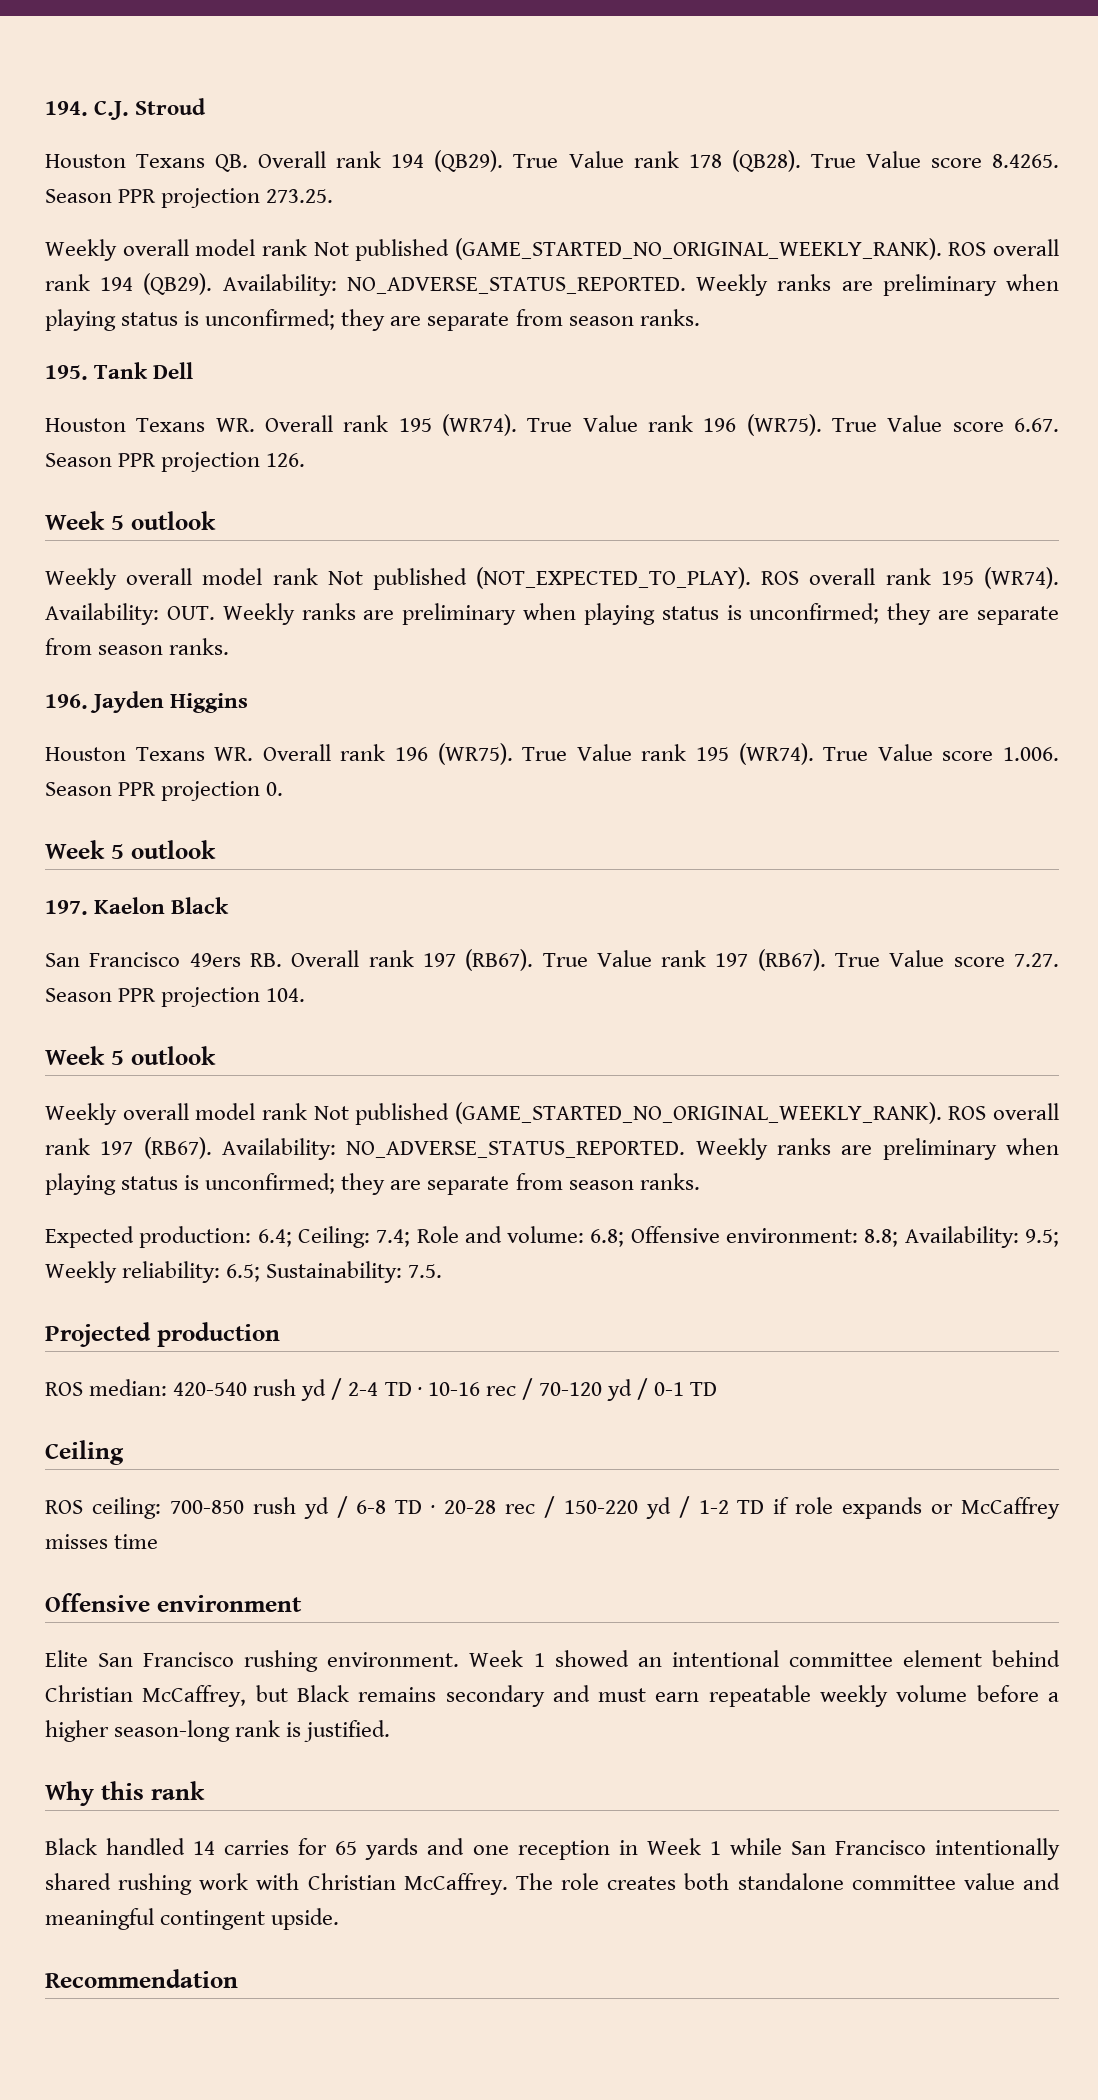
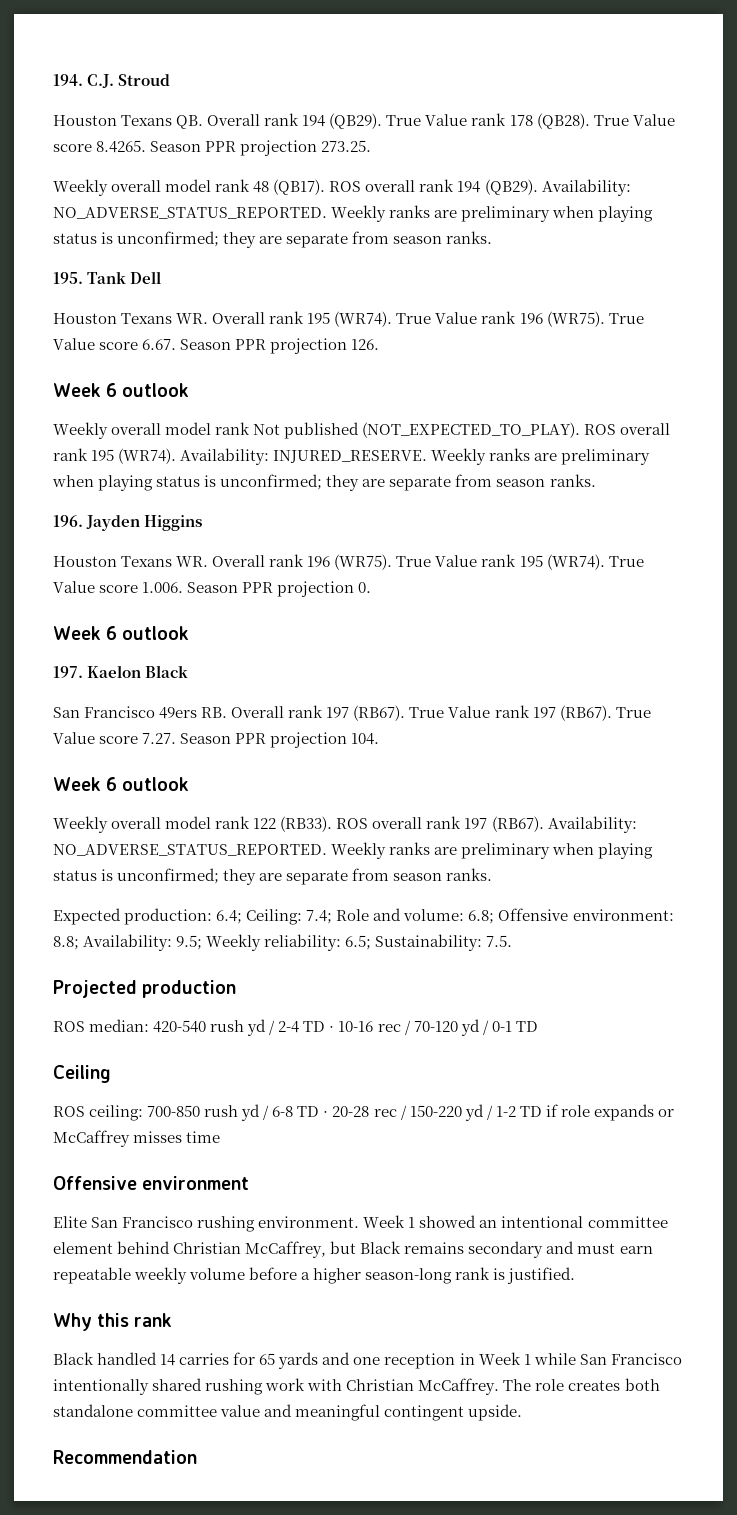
  True Value score 8.4265. Season PPR projection 273.25.
- Weekly overall model rank Not published (GAME_STARTED_NO_ORIGINAL_WEEKLY_RANK).
+ Weekly overall model rank 48 (QB17).
  True Value score 6.67. Season PPR projection 126.
- Week 5 outlook
+ Week 6 outlook
- Availability: OUT. Weekly ranks are preliminary when playing status is unconfirmed; they are separate from season ranks.
+ Availability: INJURED_RESERVE. Weekly ranks are preliminary when playing status is unconfirmed; they are separate from season ranks.
  True Value score 1.006. Season PPR projection 0.
- Week 5 outlook
+ Week 6 outlook
  True Value score 7.27. Season PPR projection 104.
- Week 5 outlook
- Weekly overall model rank Not published (GAME_STARTED_NO_ORIGINAL_WEEKLY_RANK).
+ Week 6 outlook
+ Weekly overall model rank 122 (RB33).

